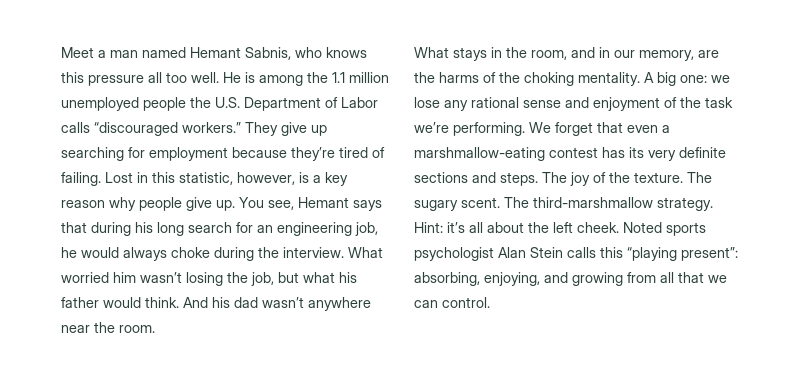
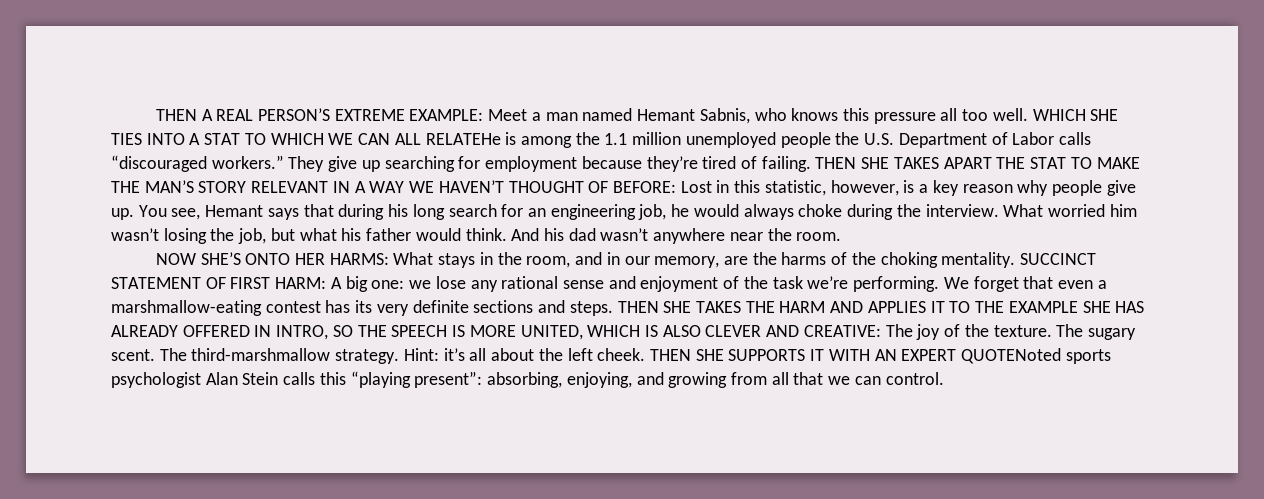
- Meet a man named Hemant Sabnis, who knows this pressure all too well.
+ THEN A REAL PERSON’S EXTREME EXAMPLE: Meet a man named Hemant Sabnis, who knows this pressure all too well.
- He is among the 1.1 million unemployed people the U.S. Department of Labor calls “discouraged workers.”
+ WHICH SHE TIES INTO A STAT TO WHICH WE CAN ALL RELATEHe is among the 1.1 million unemployed people the U.S. Department of Labor calls “discouraged workers.”
- Lost in this statistic, however, is a key reason why people give up.
+ THEN SHE TAKES APART THE STAT TO MAKE THE MAN’S STORY RELEVANT IN A WAY WE HAVEN’T THOUGHT OF BEFORE: Lost in this statistic, however, is a key reason why people give up.
- What stays in the room, and in our memory, are the harms of the choking mentality.
+ NOW SHE’S ONTO HER HARMS: What stays in the room, and in our memory, are the harms of the choking mentality.
- A big one: we lose any rational sense and enjoyment of the task we’re performing.
+ SUCCINCT STATEMENT OF FIRST HARM: A big one: we lose any rational sense and enjoyment of the task we’re performing.
- The joy of the texture.
+ THEN SHE TAKES THE HARM AND APPLIES IT TO THE EXAMPLE SHE HAS ALREADY OFFERED IN INTRO, SO THE SPEECH IS MORE UNITED, WHICH IS ALSO CLEVER AND CREATIVE: The joy of the texture.
- Noted sports psychologist Alan Stein calls this “playing present”: absorbing, enjoying, and growing from all that we can control.
+ THEN SHE SUPPORTS IT WITH AN EXPERT QUOTENoted sports psychologist Alan Stein calls this “playing present”: absorbing, enjoying, and growing from all that we can control.

